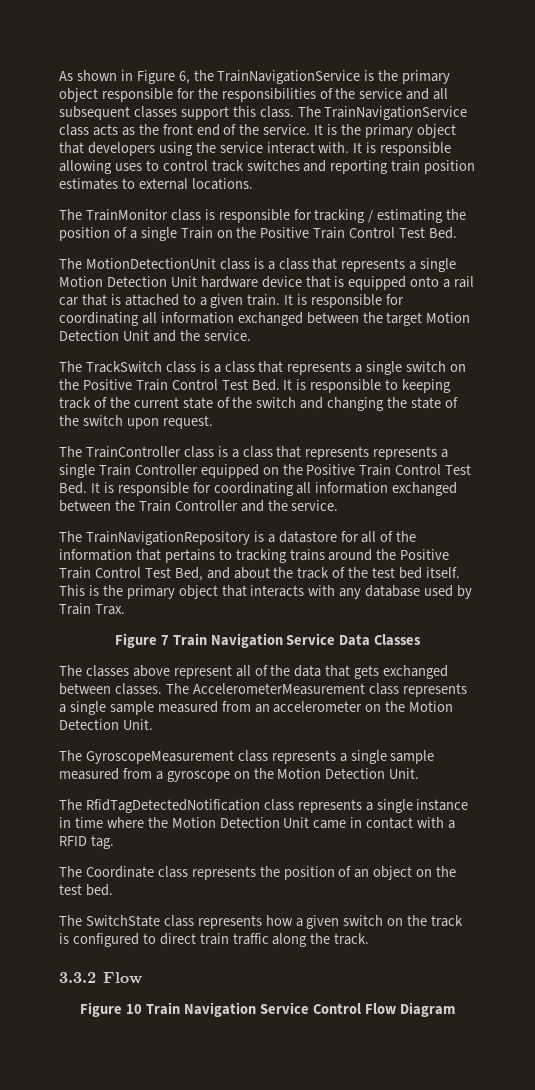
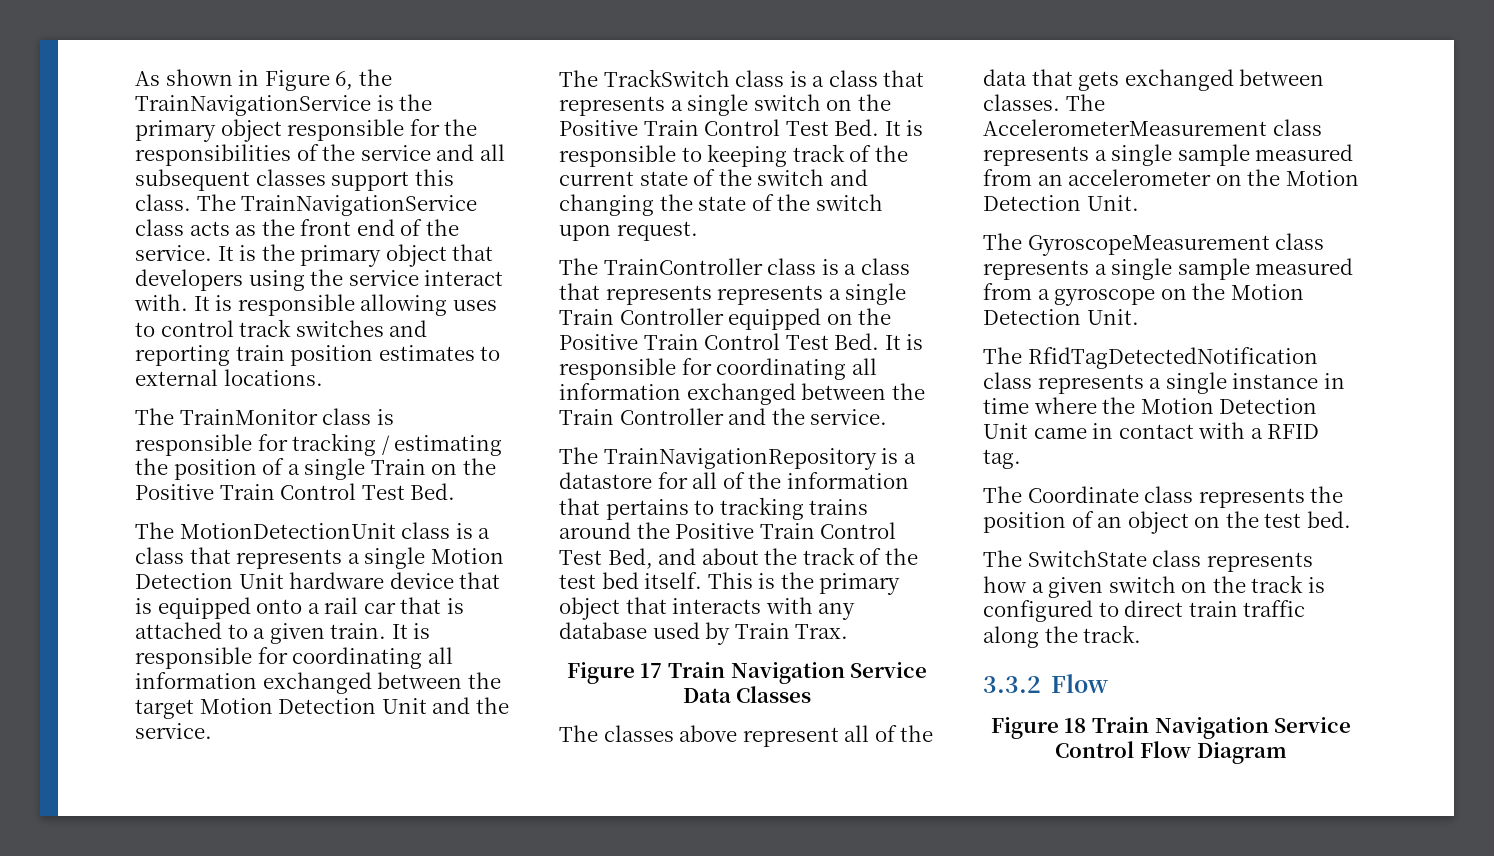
- Figure 7 Train Navigation Service Data Classes
+ Figure 17 Train Navigation Service Data Classes
- Figure 10 Train Navigation Service Control Flow Diagram
+ Figure 18 Train Navigation Service Control Flow Diagram

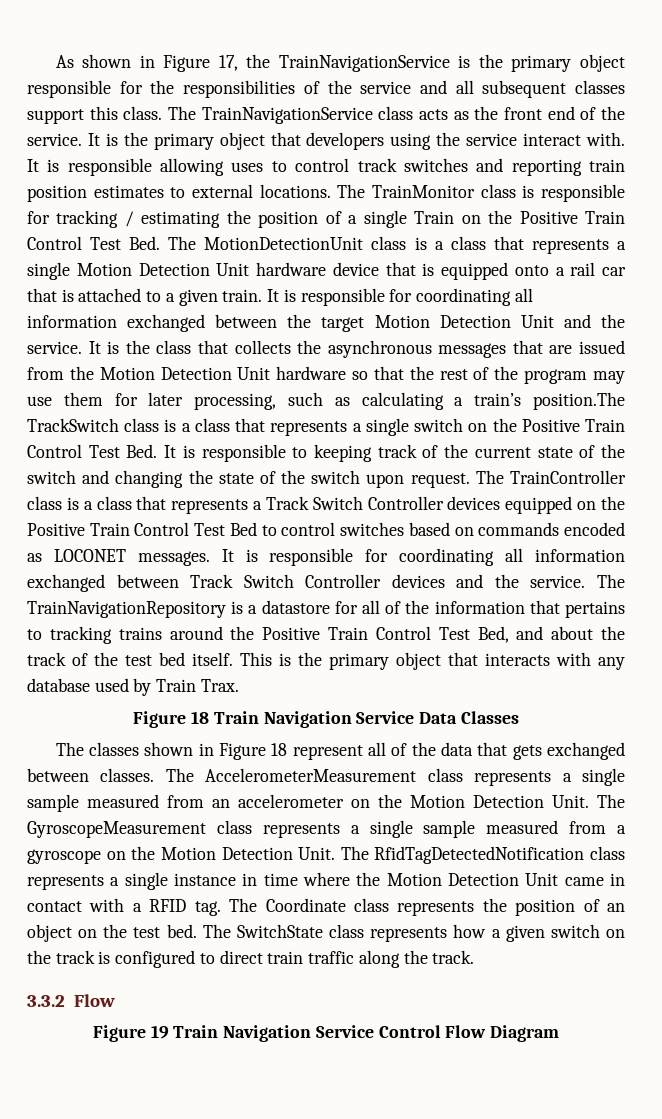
- As shown in Figure 6, the TrainNavigationService is the primary object responsible for the responsibilities of the service and all subsequent classes support this class.
+ As shown in Figure 17, the TrainNavigationService is the primary object responsible for the responsibilities of the service and all subsequent classes support this class.
- It is responsible allowing uses to control track switches and reporting train position estimates to external locations.
- The TrainMonitor class is responsible for tracking / estimating the position of a single Train on the Positive Train Control Test Bed.
- The MotionDetectionUnit class is a class that represents a single Motion Detection Unit hardware device that is equipped onto a rail car that is attached to a given train.
+ It is responsible allowing uses to control track switches and reporting train position estimates to external locations. The TrainMonitor class is responsible for tracking / estimating the position of a single Train on the Positive Train Control Test Bed. The MotionDetectionUnit class is a class that represents a single Motion Detection Unit hardware device that is equipped onto a rail car that is attached to a given train.
- It is responsible for coordinating all information exchanged between the target Motion Detection Unit and the service.
- The TrackSwitch class is a class that represents a single switch on the Positive Train Control Test Bed. It is responsible to keeping track of the current state of the switch and changing the state of the switch upon request.
- The TrainController class is a class that represents represents a single Train Controller equipped on the Positive Train Control Test Bed. It is responsible for coordinating all information exchanged between the Train Controller and the service.
- The TrainNavigationRepository is a datastore for all of the information that pertains to tracking trains around the Positive Train Control Test Bed, and about the track of the test bed itself.
+ It is responsible for coordinating all information exchanged between the target Motion Detection Unit and the service. It is the class that collects the asynchronous messages that are issued from the Motion Detection Unit hardware so that the rest of the program may use them for later processing, such as calculating a train’s position.The TrackSwitch class is a class that represents a single switch on the Positive Train Control Test Bed. It is responsible to keeping track of the current state of the switch and changing the state of the switch upon request. The TrainController class is a class that represents a Track Switch Controller devices equipped on the Positive Train Control Test Bed to control switches based on commands encoded as LOCONET messages. It is responsible for coordinating all information exchanged between Track Switch Controller devices and the service. The TrainNavigationRepository is a datastore for all of the information that pertains to tracking trains around the Positive Train Control Test Bed, and about the track of the test bed itself.
- Figure 17 Train Navigation Service Data Classes
+ Figure 18 Train Navigation Service Data Classes
- The classes above represent all of the data that gets exchanged between classes.
+ The classes shown in Figure 18 represent all of the data that gets exchanged between classes.
- The AccelerometerMeasurement class represents a single sample measured from an accelerometer on the Motion Detection Unit.
- The GyroscopeMeasurement class represents a single sample measured from a gyroscope on the Motion Detection Unit.
- The RfidTagDetectedNotification class represents a single instance in time where the Motion Detection Unit came in contact with a RFID tag.
- The Coordinate class represents the position of an object on the test bed.
- The SwitchState class represents how a given switch on the track is configured to direct train traffic along the track.
+ The AccelerometerMeasurement class represents a single sample measured from an accelerometer on the Motion Detection Unit. The GyroscopeMeasurement class represents a single sample measured from a gyroscope on the Motion Detection Unit. The RfidTagDetectedNotification class represents a single instance in time where the Motion Detection Unit came in contact with a RFID tag. The Coordinate class represents the position of an object on the test bed. The SwitchState class represents how a given switch on the track is configured to direct train traffic along the track.
- Figure 18 Train Navigation Service Control Flow Diagram
+ Figure 19 Train Navigation Service Control Flow Diagram

